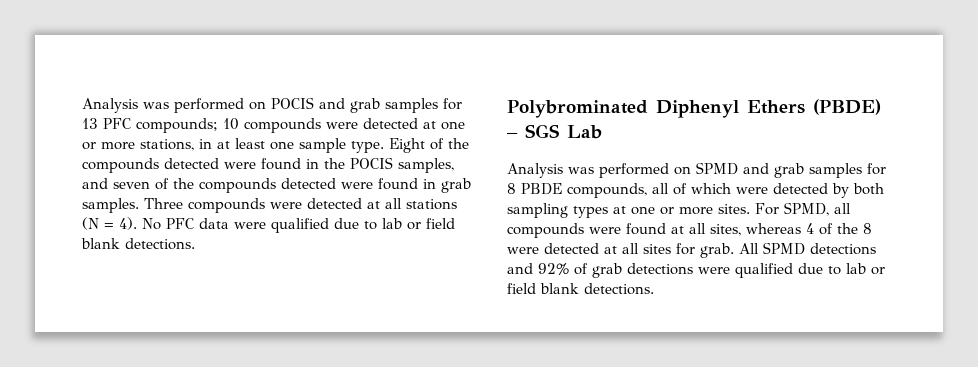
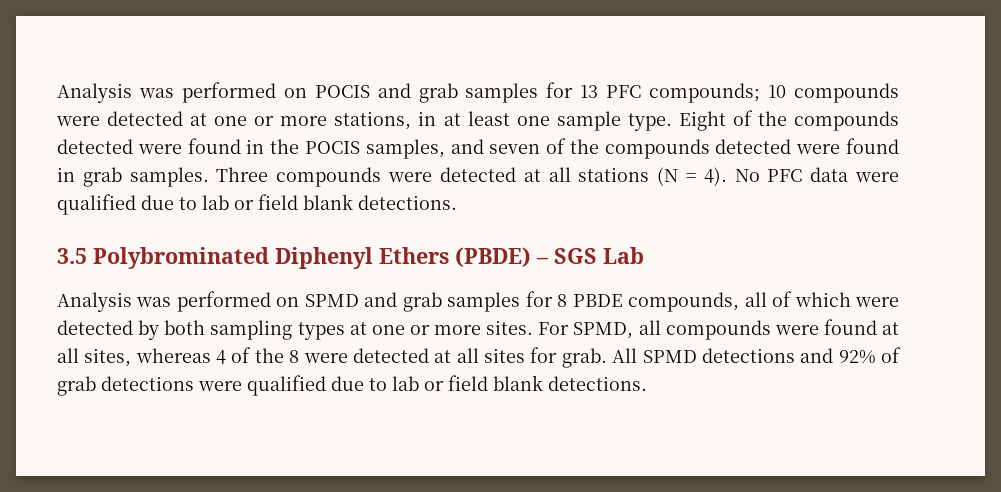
- Polybrominated Diphenyl Ethers (PBDE) – SGS Lab
+ 3.5 Polybrominated Diphenyl Ethers (PBDE) – SGS Lab

